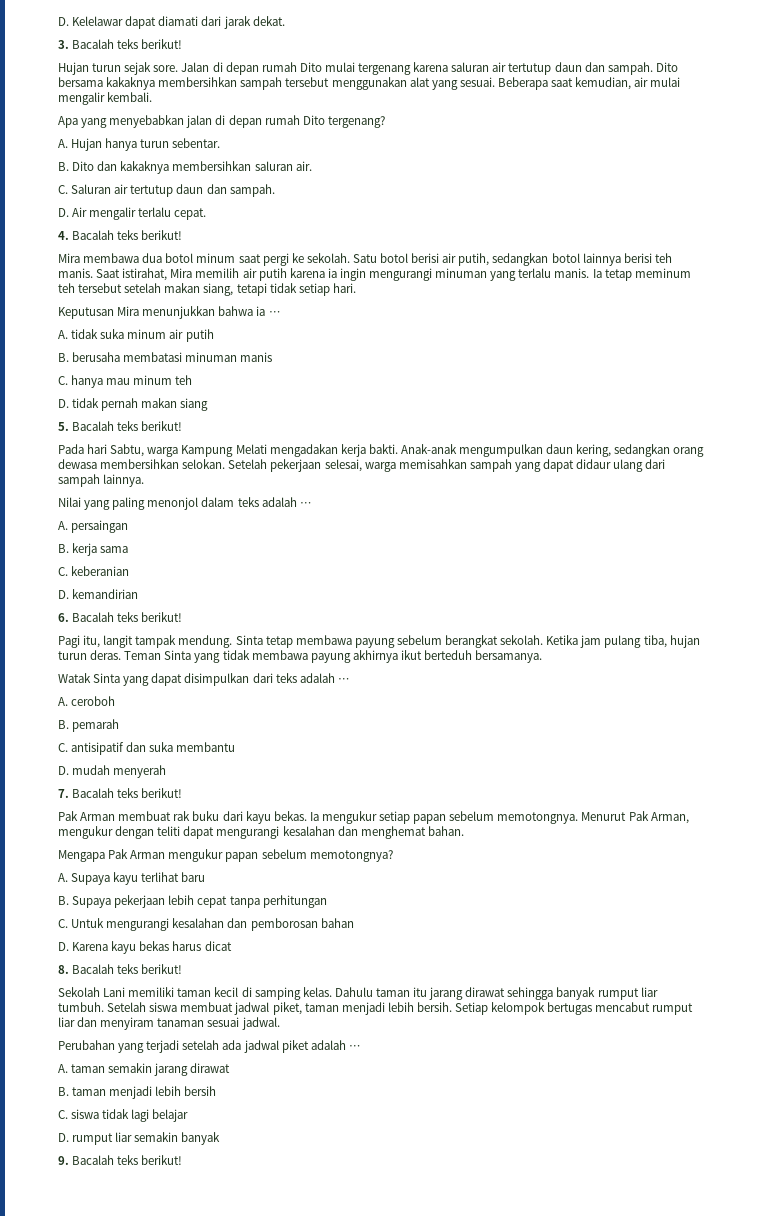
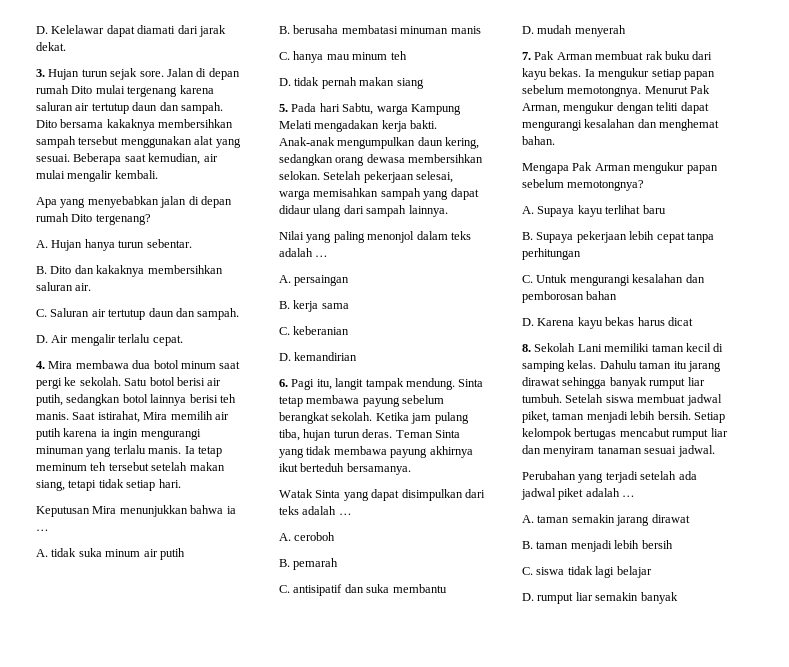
- 3. Bacalah teks berikut!
- Hujan turun sejak sore.
+ 3. Hujan turun sejak sore.
- 4. Bacalah teks berikut!
- Mira membawa dua botol minum saat pergi ke sekolah.
+ 4. Mira membawa dua botol minum saat pergi ke sekolah.
- 5. Bacalah teks berikut!
- Pada hari Sabtu, warga Kampung Melati mengadakan kerja bakti.
+ 5. Pada hari Sabtu, warga Kampung Melati mengadakan kerja bakti.
- 6. Bacalah teks berikut!
- Pagi itu, langit tampak mendung.
+ 6. Pagi itu, langit tampak mendung.
- 7. Bacalah teks berikut!
- Pak Arman membuat rak buku dari kayu bekas.
+ 7. Pak Arman membuat rak buku dari kayu bekas.
- 8. Bacalah teks berikut!
- Sekolah Lani memiliki taman kecil di samping kelas.
+ 8. Sekolah Lani memiliki taman kecil di samping kelas.
- 9. Bacalah teks berikut!

